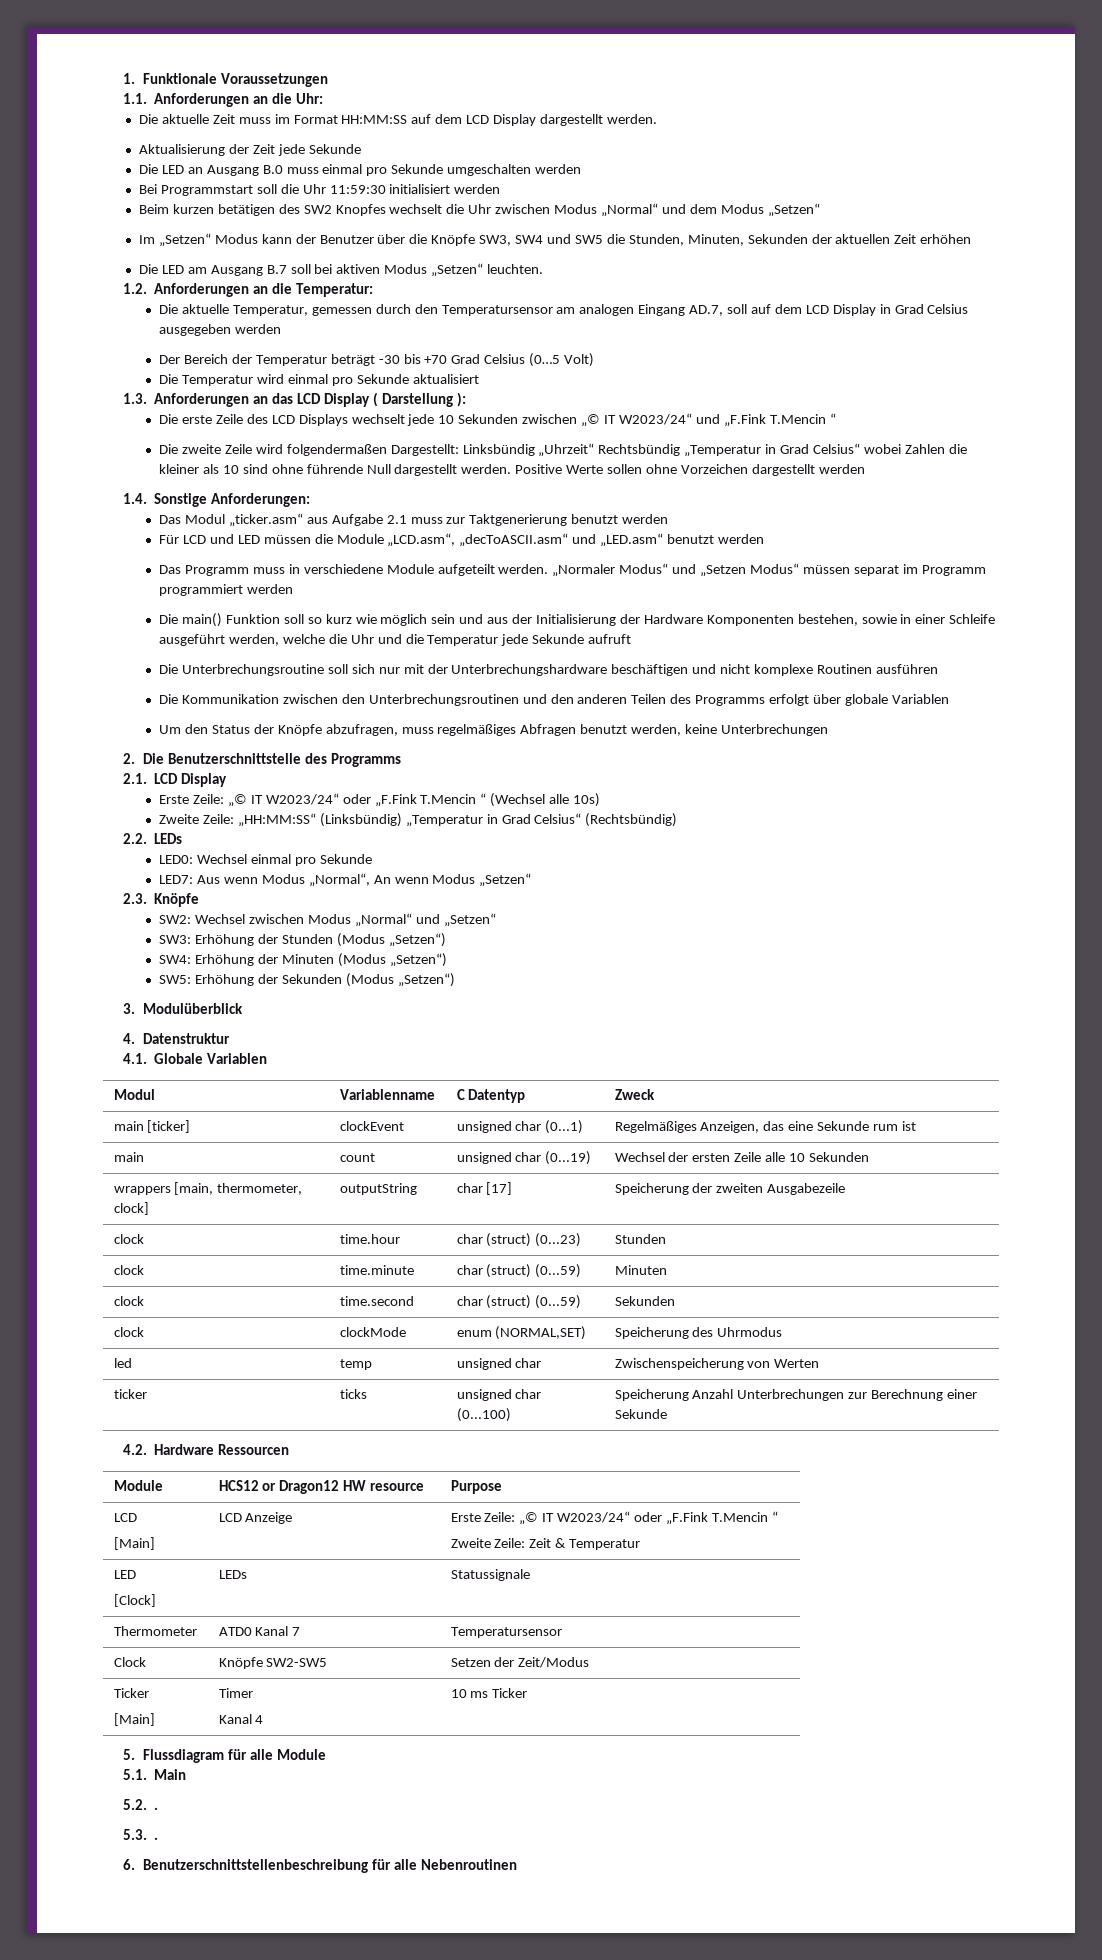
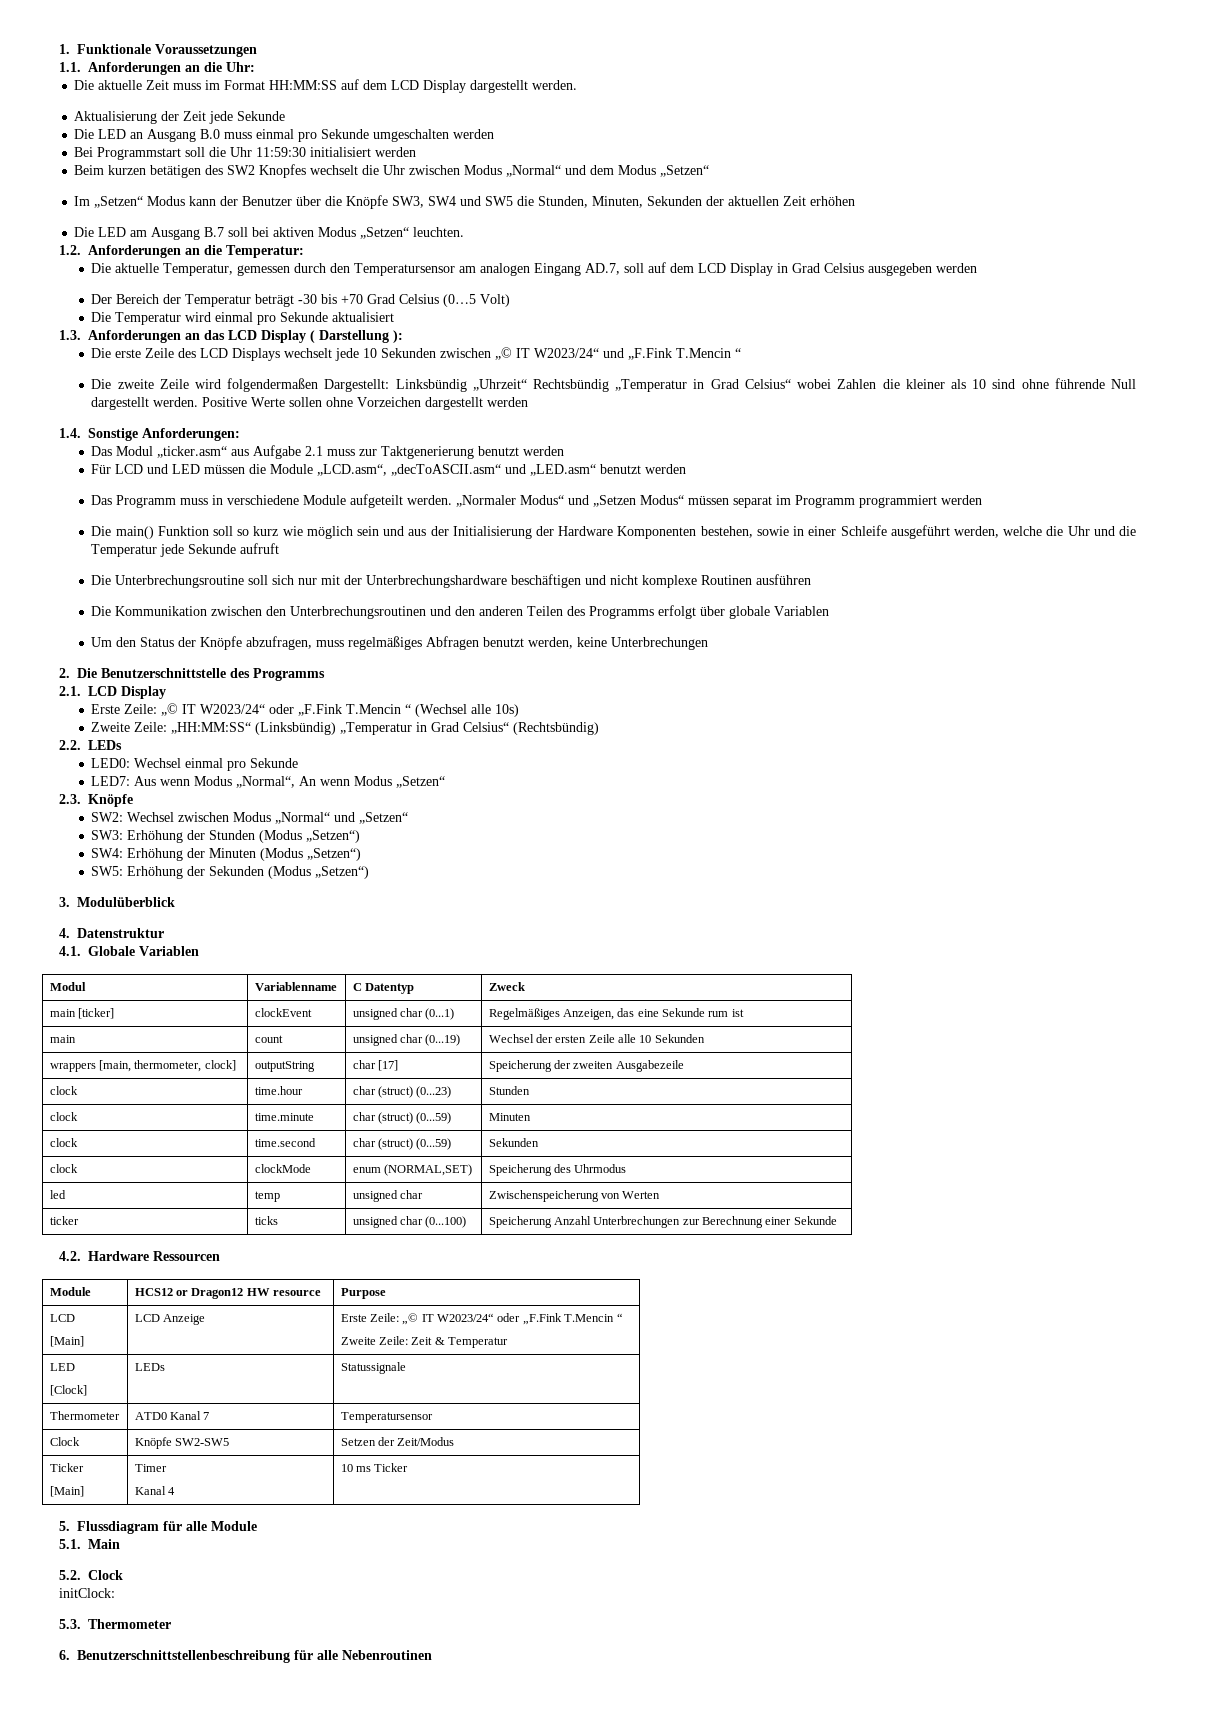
- 5.2. .
+ 5.2. Clock
+ initClock:
- 5.3. .
+ 5.3. Thermometer

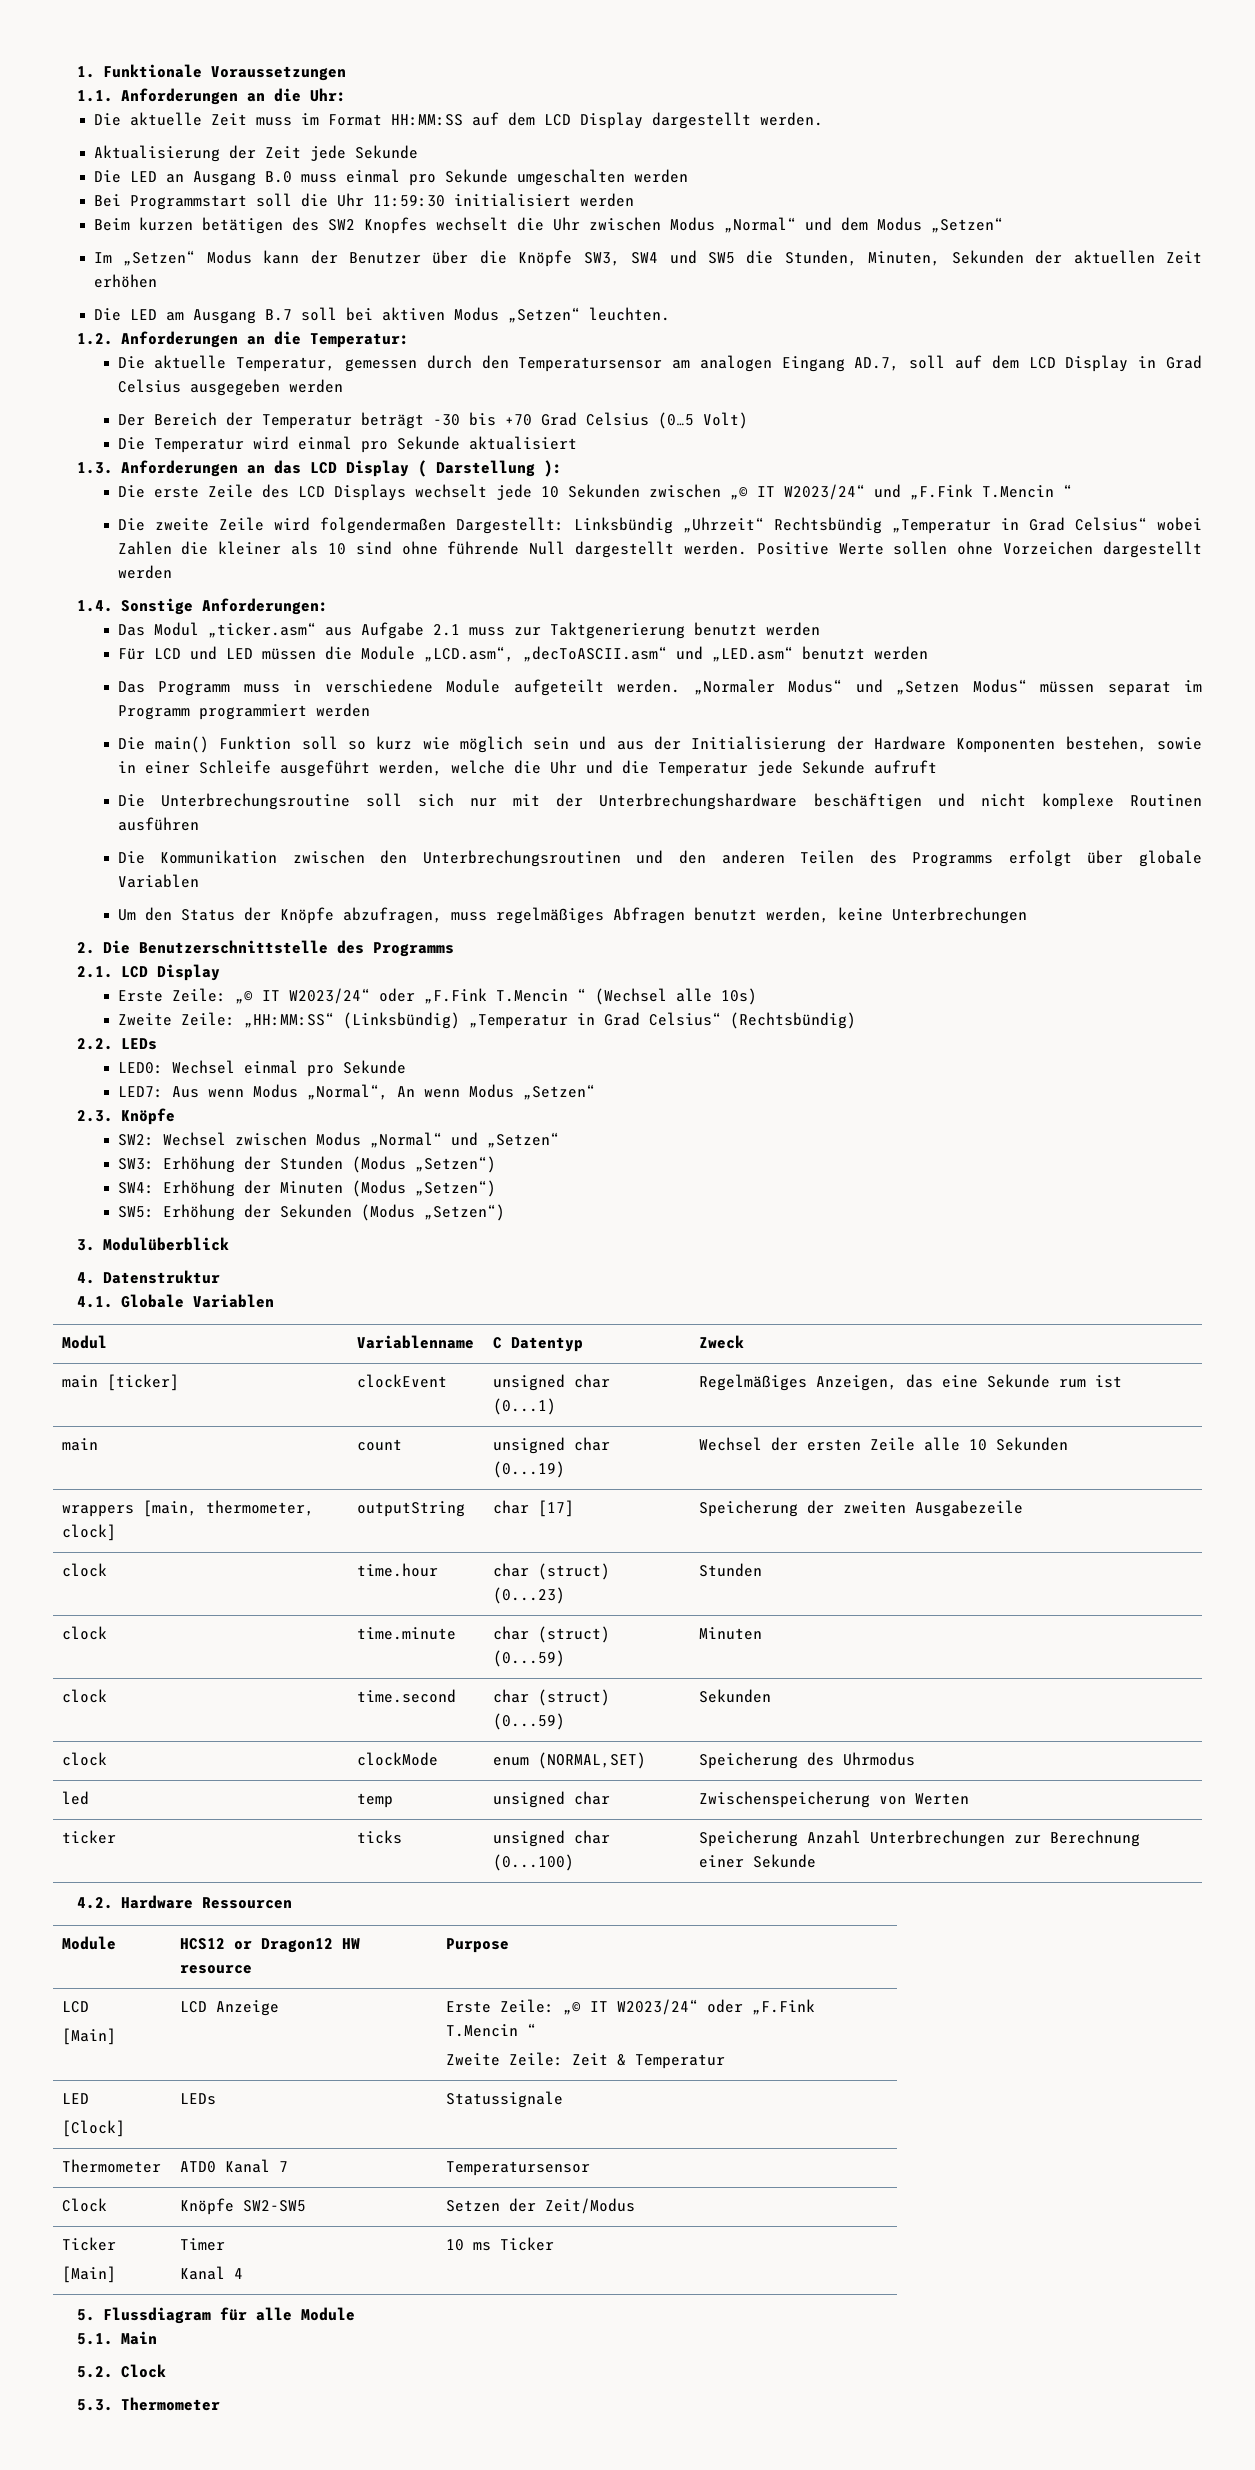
- initClock:
- 6. Benutzerschnittstellenbeschreibung für alle Nebenroutinen

